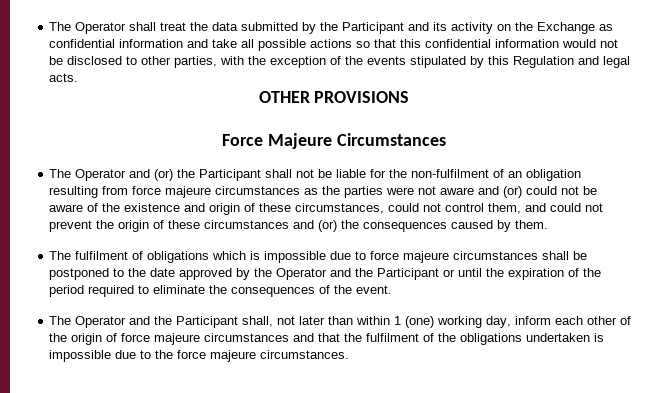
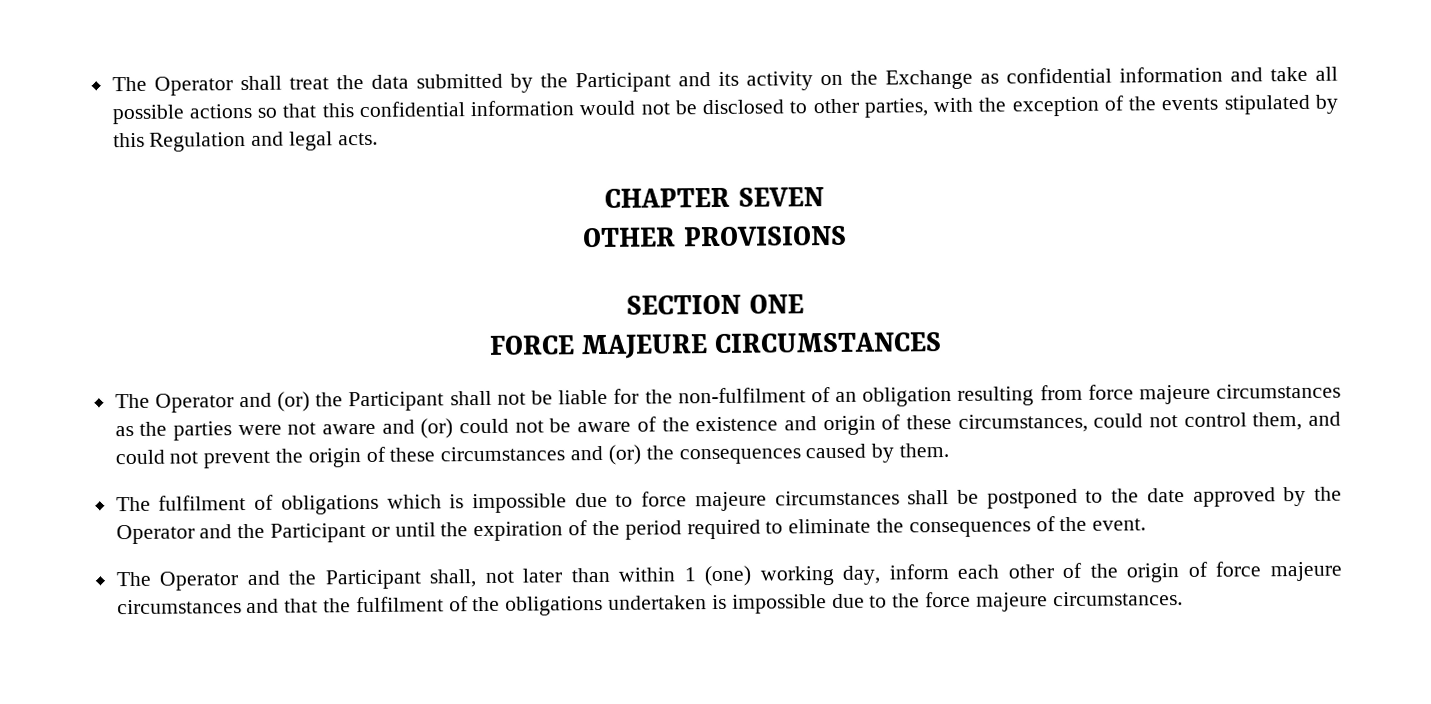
+ CHAPTER SEVEN
- Force Majeure Circumstances
+ SECTION ONE
+ FORCE MAJEURE CIRCUMSTANCES

